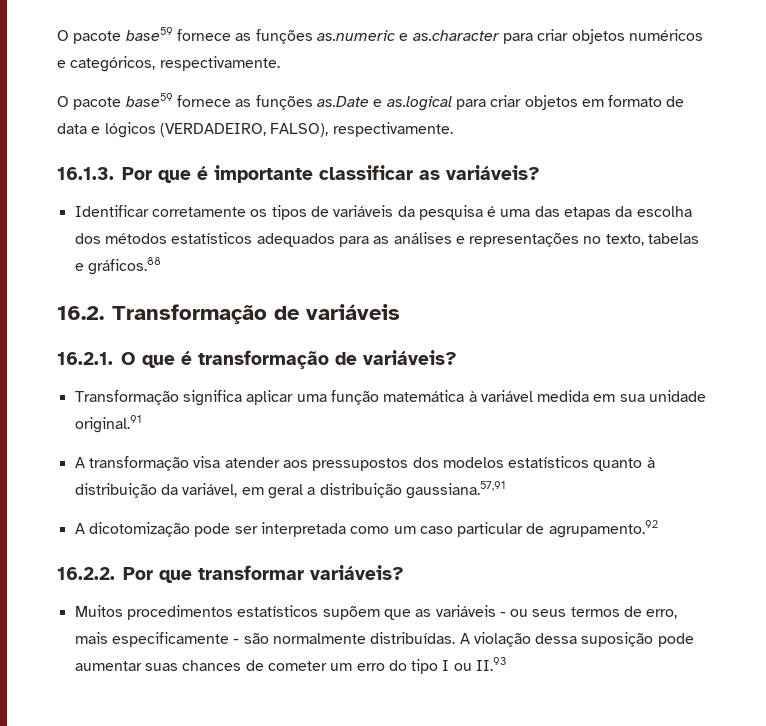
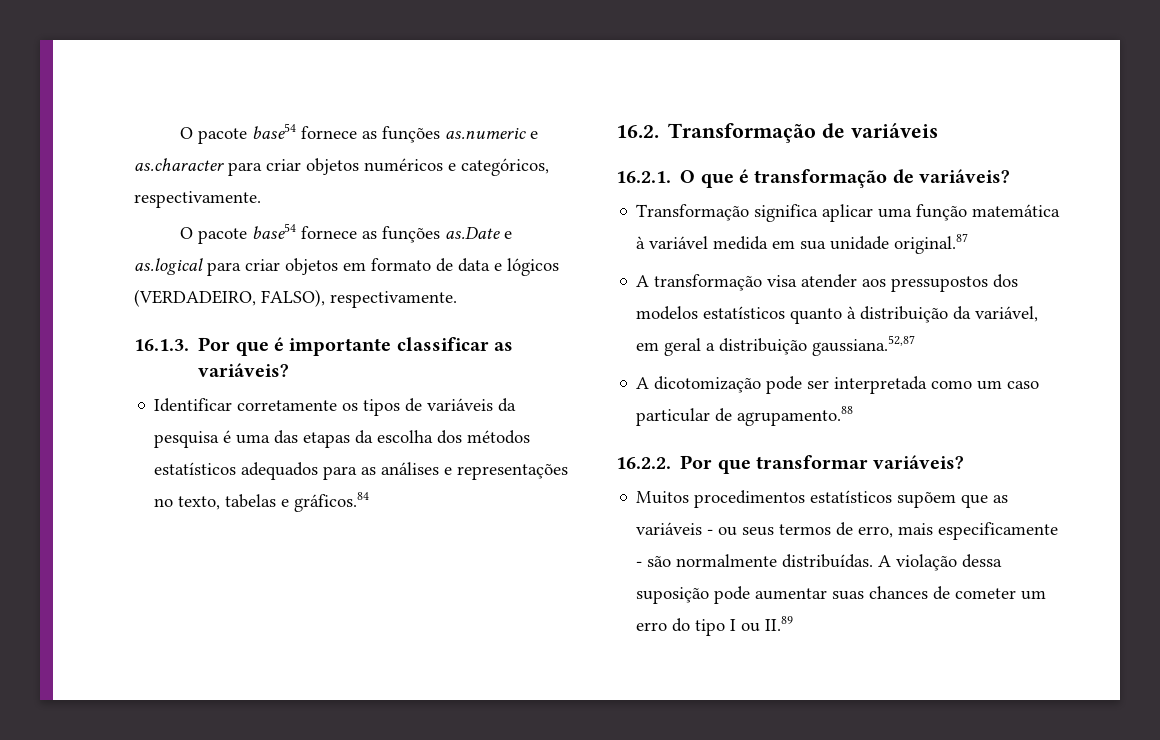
- O pacote base59 fornece as funções as.numeric e as.character para criar objetos numéricos e categóricos, respectivamente.
+ O pacote base54 fornece as funções as.numeric e as.character para criar objetos numéricos e categóricos, respectivamente.
- O pacote base59 fornece as funções as.Date e as.logical para criar objetos em formato de data e lógicos (VERDADEIRO, FALSO), respectivamente.
+ O pacote base54 fornece as funções as.Date e as.logical para criar objetos em formato de data e lógicos (VERDADEIRO, FALSO), respectivamente.
- Identificar corretamente os tipos de variáveis da pesquisa é uma das etapas da escolha dos métodos estatísticos adequados para as análises e representações no texto, tabelas e gráficos.88
+ Identificar corretamente os tipos de variáveis da pesquisa é uma das etapas da escolha dos métodos estatísticos adequados para as análises e representações no texto, tabelas e gráficos.84
- Transformação significa aplicar uma função matemática à variável medida em sua unidade original.91
+ Transformação significa aplicar uma função matemática à variável medida em sua unidade original.87
- A transformação visa atender aos pressupostos dos modelos estatísticos quanto à distribuição da variável, em geral a distribuição gaussiana.57,91
+ A transformação visa atender aos pressupostos dos modelos estatísticos quanto à distribuição da variável, em geral a distribuição gaussiana.52,87
- A dicotomização pode ser interpretada como um caso particular de agrupamento.92
+ A dicotomização pode ser interpretada como um caso particular de agrupamento.88
- A violação dessa suposição pode aumentar suas chances de cometer um erro do tipo I ou II.93
+ A violação dessa suposição pode aumentar suas chances de cometer um erro do tipo I ou II.89

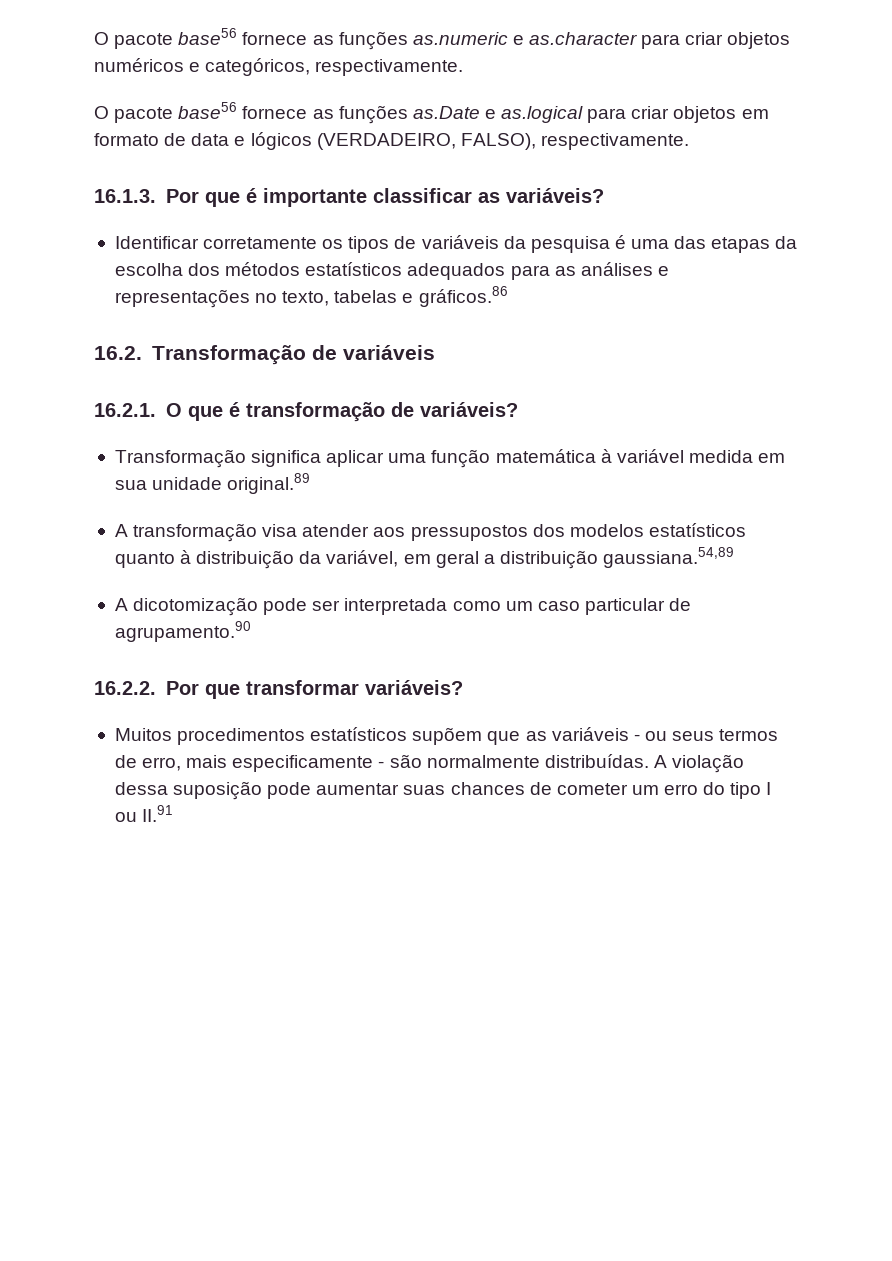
- O pacote base54 fornece as funções as.numeric e as.character para criar objetos numéricos e categóricos, respectivamente.
+ O pacote base56 fornece as funções as.numeric e as.character para criar objetos numéricos e categóricos, respectivamente.
- O pacote base54 fornece as funções as.Date e as.logical para criar objetos em formato de data e lógicos (VERDADEIRO, FALSO), respectivamente.
+ O pacote base56 fornece as funções as.Date e as.logical para criar objetos em formato de data e lógicos (VERDADEIRO, FALSO), respectivamente.
- Identificar corretamente os tipos de variáveis da pesquisa é uma das etapas da escolha dos métodos estatísticos adequados para as análises e representações no texto, tabelas e gráficos.84
+ Identificar corretamente os tipos de variáveis da pesquisa é uma das etapas da escolha dos métodos estatísticos adequados para as análises e representações no texto, tabelas e gráficos.86
- Transformação significa aplicar uma função matemática à variável medida em sua unidade original.87
+ Transformação significa aplicar uma função matemática à variável medida em sua unidade original.89
- A transformação visa atender aos pressupostos dos modelos estatísticos quanto à distribuição da variável, em geral a distribuição gaussiana.52,87
+ A transformação visa atender aos pressupostos dos modelos estatísticos quanto à distribuição da variável, em geral a distribuição gaussiana.54,89
- A dicotomização pode ser interpretada como um caso particular de agrupamento.88
+ A dicotomização pode ser interpretada como um caso particular de agrupamento.90
- A violação dessa suposição pode aumentar suas chances de cometer um erro do tipo I ou II.89
+ A violação dessa suposição pode aumentar suas chances de cometer um erro do tipo I ou II.91

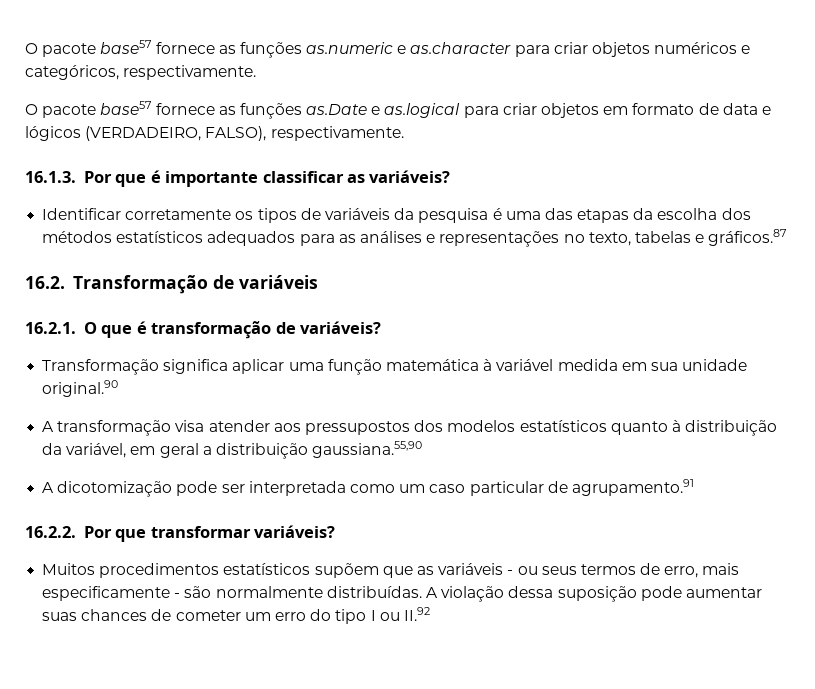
- O pacote base56 fornece as funções as.numeric e as.character para criar objetos numéricos e categóricos, respectivamente.
+ O pacote base57 fornece as funções as.numeric e as.character para criar objetos numéricos e categóricos, respectivamente.
- O pacote base56 fornece as funções as.Date e as.logical para criar objetos em formato de data e lógicos (VERDADEIRO, FALSO), respectivamente.
+ O pacote base57 fornece as funções as.Date e as.logical para criar objetos em formato de data e lógicos (VERDADEIRO, FALSO), respectivamente.
- Identificar corretamente os tipos de variáveis da pesquisa é uma das etapas da escolha dos métodos estatísticos adequados para as análises e representações no texto, tabelas e gráficos.86
+ Identificar corretamente os tipos de variáveis da pesquisa é uma das etapas da escolha dos métodos estatísticos adequados para as análises e representações no texto, tabelas e gráficos.87
- Transformação significa aplicar uma função matemática à variável medida em sua unidade original.89
+ Transformação significa aplicar uma função matemática à variável medida em sua unidade original.90
- A transformação visa atender aos pressupostos dos modelos estatísticos quanto à distribuição da variável, em geral a distribuição gaussiana.54,89
+ A transformação visa atender aos pressupostos dos modelos estatísticos quanto à distribuição da variável, em geral a distribuição gaussiana.55,90
- A dicotomização pode ser interpretada como um caso particular de agrupamento.90
+ A dicotomização pode ser interpretada como um caso particular de agrupamento.91
- A violação dessa suposição pode aumentar suas chances de cometer um erro do tipo I ou II.91
+ A violação dessa suposição pode aumentar suas chances de cometer um erro do tipo I ou II.92

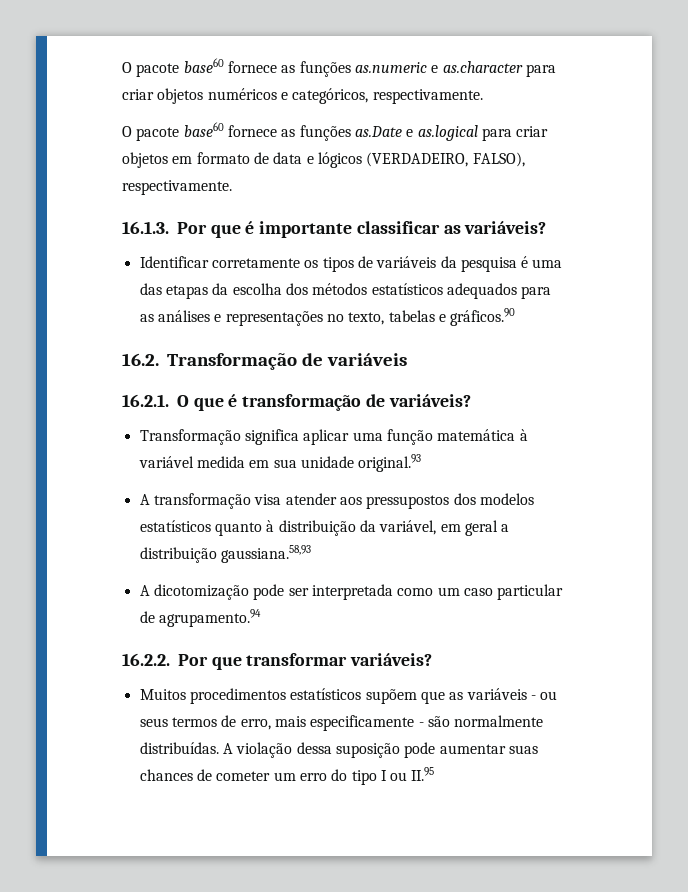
- O pacote base57 fornece as funções as.numeric e as.character para criar objetos numéricos e categóricos, respectivamente.
+ O pacote base60 fornece as funções as.numeric e as.character para criar objetos numéricos e categóricos, respectivamente.
- O pacote base57 fornece as funções as.Date e as.logical para criar objetos em formato de data e lógicos (VERDADEIRO, FALSO), respectivamente.
+ O pacote base60 fornece as funções as.Date e as.logical para criar objetos em formato de data e lógicos (VERDADEIRO, FALSO), respectivamente.
- Identificar corretamente os tipos de variáveis da pesquisa é uma das etapas da escolha dos métodos estatísticos adequados para as análises e representações no texto, tabelas e gráficos.87
+ Identificar corretamente os tipos de variáveis da pesquisa é uma das etapas da escolha dos métodos estatísticos adequados para as análises e representações no texto, tabelas e gráficos.90
- Transformação significa aplicar uma função matemática à variável medida em sua unidade original.90
+ Transformação significa aplicar uma função matemática à variável medida em sua unidade original.93
- A transformação visa atender aos pressupostos dos modelos estatísticos quanto à distribuição da variável, em geral a distribuição gaussiana.55,90
+ A transformação visa atender aos pressupostos dos modelos estatísticos quanto à distribuição da variável, em geral a distribuição gaussiana.58,93
- A dicotomização pode ser interpretada como um caso particular de agrupamento.91
+ A dicotomização pode ser interpretada como um caso particular de agrupamento.94
- A violação dessa suposição pode aumentar suas chances de cometer um erro do tipo I ou II.92
+ A violação dessa suposição pode aumentar suas chances de cometer um erro do tipo I ou II.95

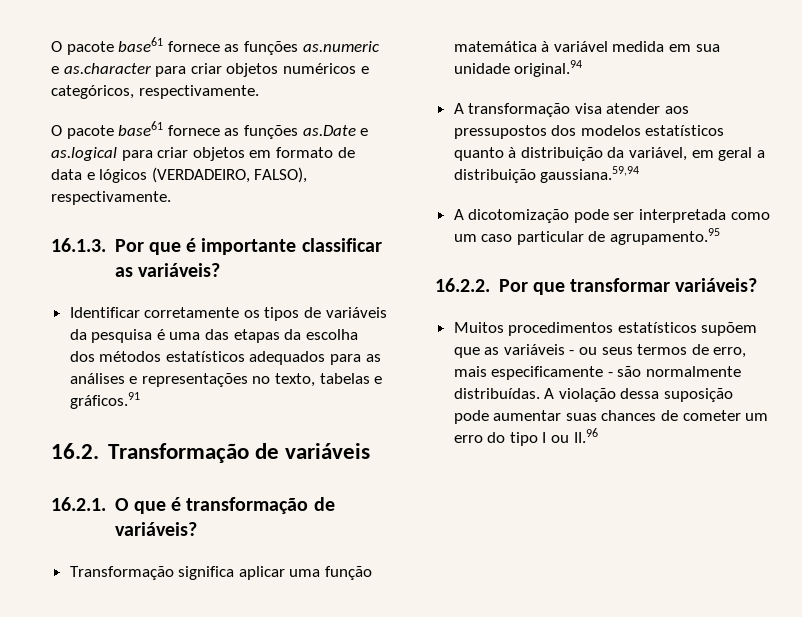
- O pacote base60 fornece as funções as.numeric e as.character para criar objetos numéricos e categóricos, respectivamente.
+ O pacote base61 fornece as funções as.numeric e as.character para criar objetos numéricos e categóricos, respectivamente.
- O pacote base60 fornece as funções as.Date e as.logical para criar objetos em formato de data e lógicos (VERDADEIRO, FALSO), respectivamente.
+ O pacote base61 fornece as funções as.Date e as.logical para criar objetos em formato de data e lógicos (VERDADEIRO, FALSO), respectivamente.
- Identificar corretamente os tipos de variáveis da pesquisa é uma das etapas da escolha dos métodos estatísticos adequados para as análises e representações no texto, tabelas e gráficos.90
+ Identificar corretamente os tipos de variáveis da pesquisa é uma das etapas da escolha dos métodos estatísticos adequados para as análises e representações no texto, tabelas e gráficos.91
- Transformação significa aplicar uma função matemática à variável medida em sua unidade original.93
+ Transformação significa aplicar uma função matemática à variável medida em sua unidade original.94
- A transformação visa atender aos pressupostos dos modelos estatísticos quanto à distribuição da variável, em geral a distribuição gaussiana.58,93
+ A transformação visa atender aos pressupostos dos modelos estatísticos quanto à distribuição da variável, em geral a distribuição gaussiana.59,94
- A dicotomização pode ser interpretada como um caso particular de agrupamento.94
+ A dicotomização pode ser interpretada como um caso particular de agrupamento.95
- A violação dessa suposição pode aumentar suas chances de cometer um erro do tipo I ou II.95
+ A violação dessa suposição pode aumentar suas chances de cometer um erro do tipo I ou II.96

